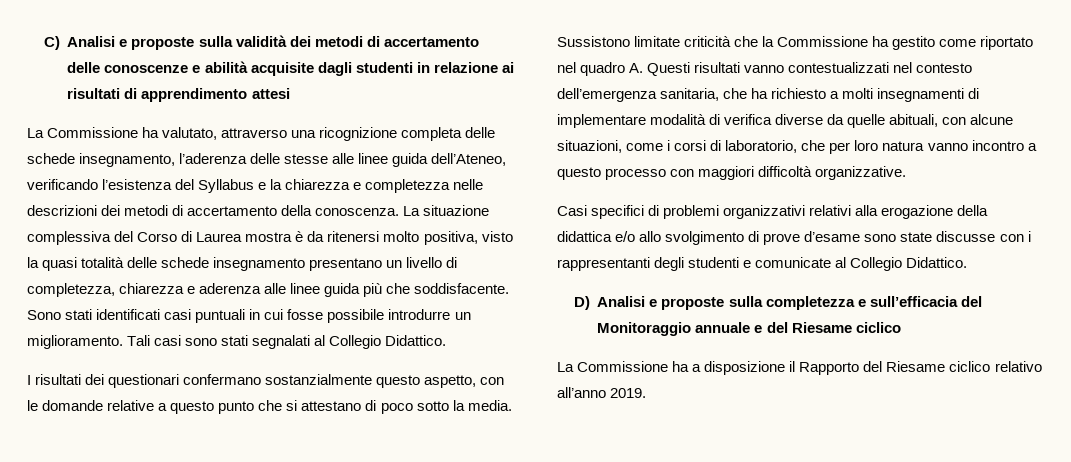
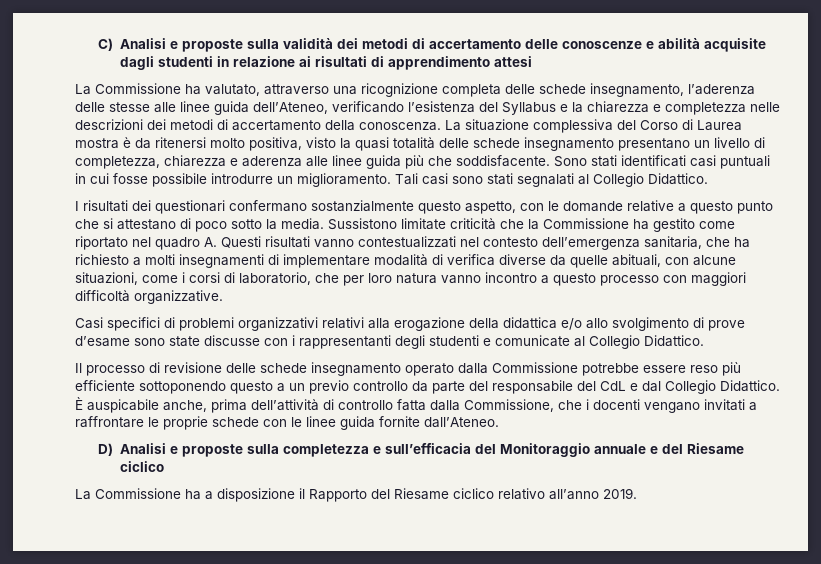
+ Il processo di revisione delle schede insegnamento operato dalla Commissione potrebbe essere reso più efficiente sottoponendo questo a un previo controllo da parte del responsabile del CdL e dal Collegio Didattico. È auspicabile anche, prima dell’attività di controllo fatta dalla Commissione, che i docenti vengano invitati a raffrontare le proprie schede con le linee guida fornite dall’Ateneo.

